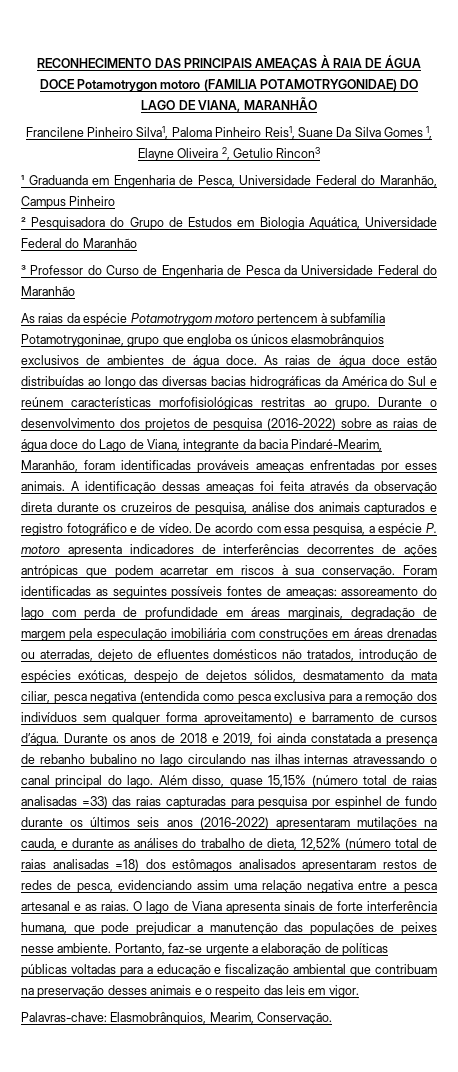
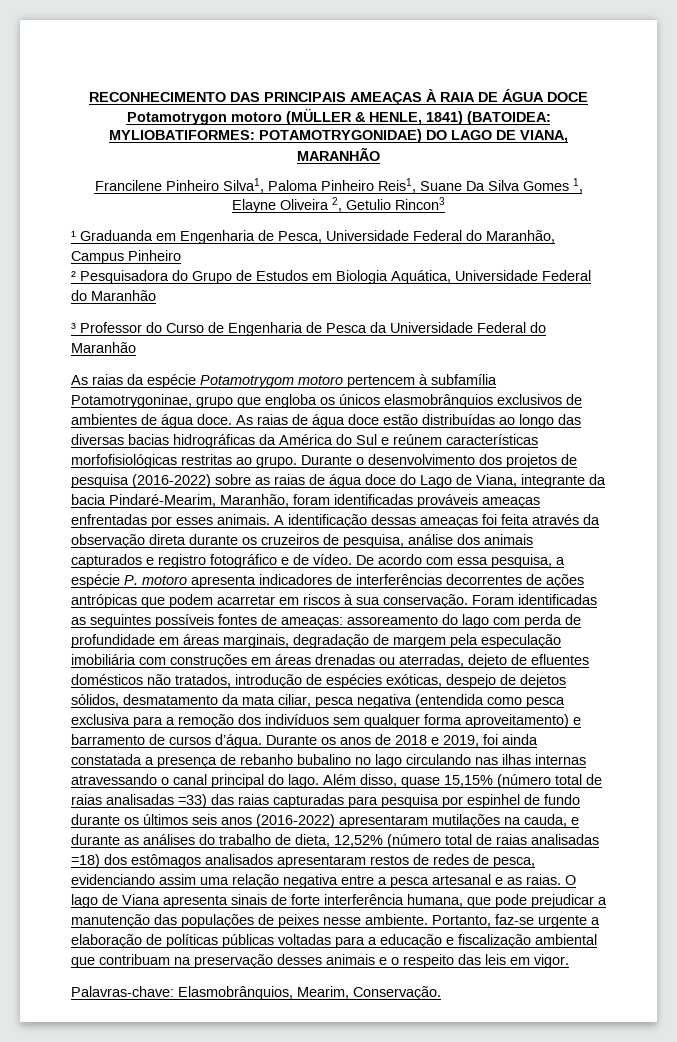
- RECONHECIMENTO DAS PRINCIPAIS AMEAÇAS À RAIA DE ÁGUA DOCE Potamotrygon motoro (FAMILIA POTAMOTRYGONIDAE) DO LAGO DE VIANA, MARANHÃO
+ RECONHECIMENTO DAS PRINCIPAIS AMEAÇAS À RAIA DE ÁGUA DOCE Potamotrygon motoro (MÜLLER & HENLE, 1841) (BATOIDEA: MYLIOBATIFORMES: POTAMOTRYGONIDAE) DO LAGO DE VIANA, MARANHÃO

